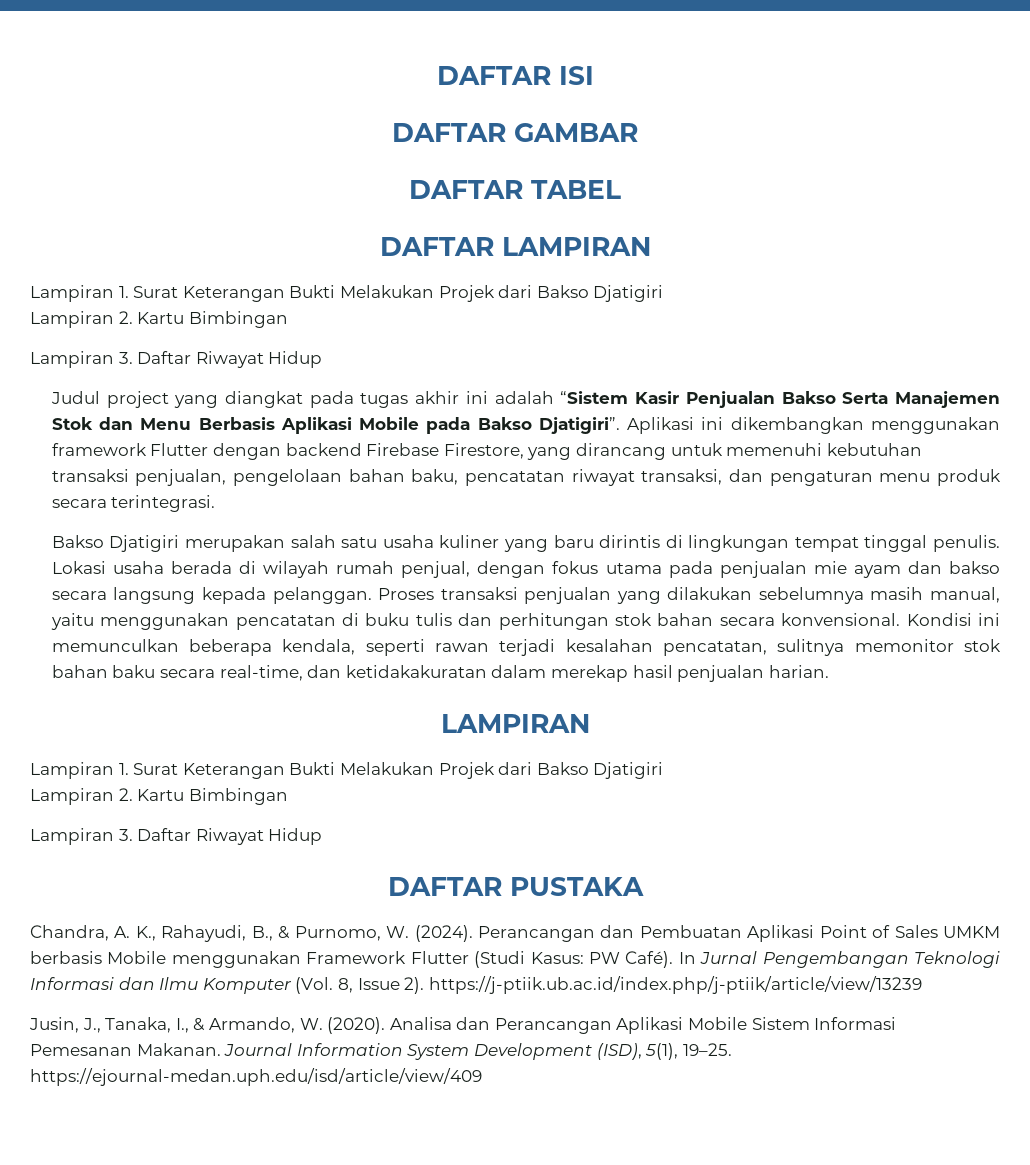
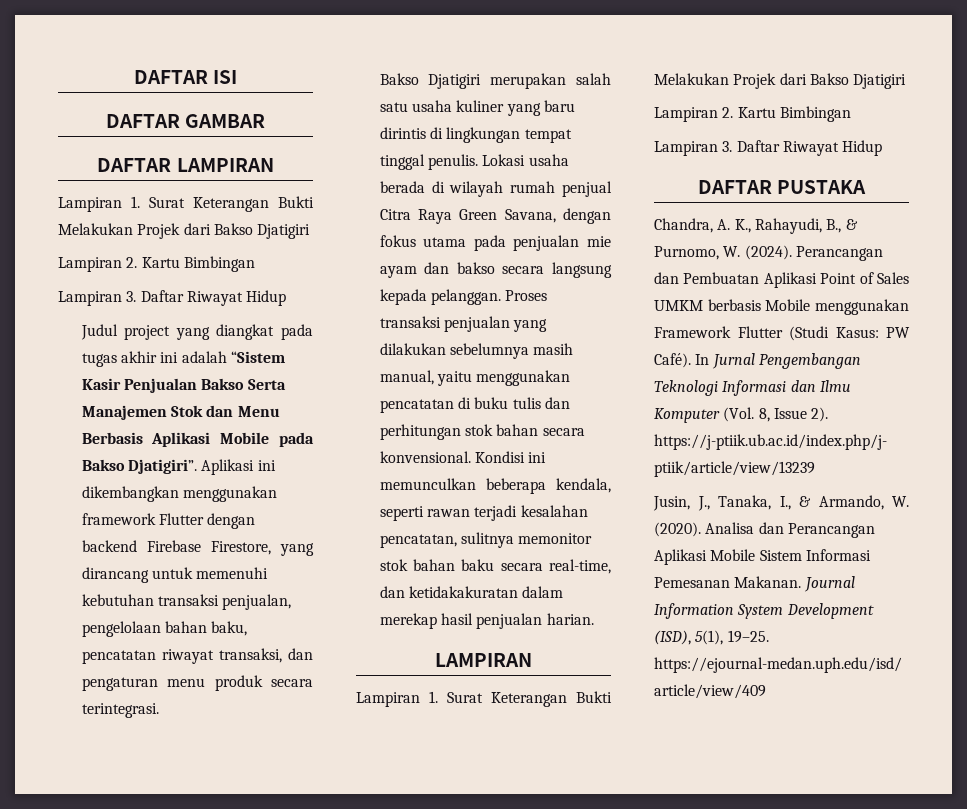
- DAFTAR TABEL
- Lokasi usaha berada di wilayah rumah penjual, dengan fokus utama pada penjualan mie ayam dan bakso secara langsung kepada pelanggan.
+ Lokasi usaha berada di wilayah rumah penjual Citra Raya Green Savana, dengan fokus utama pada penjualan mie ayam dan bakso secara langsung kepada pelanggan.

